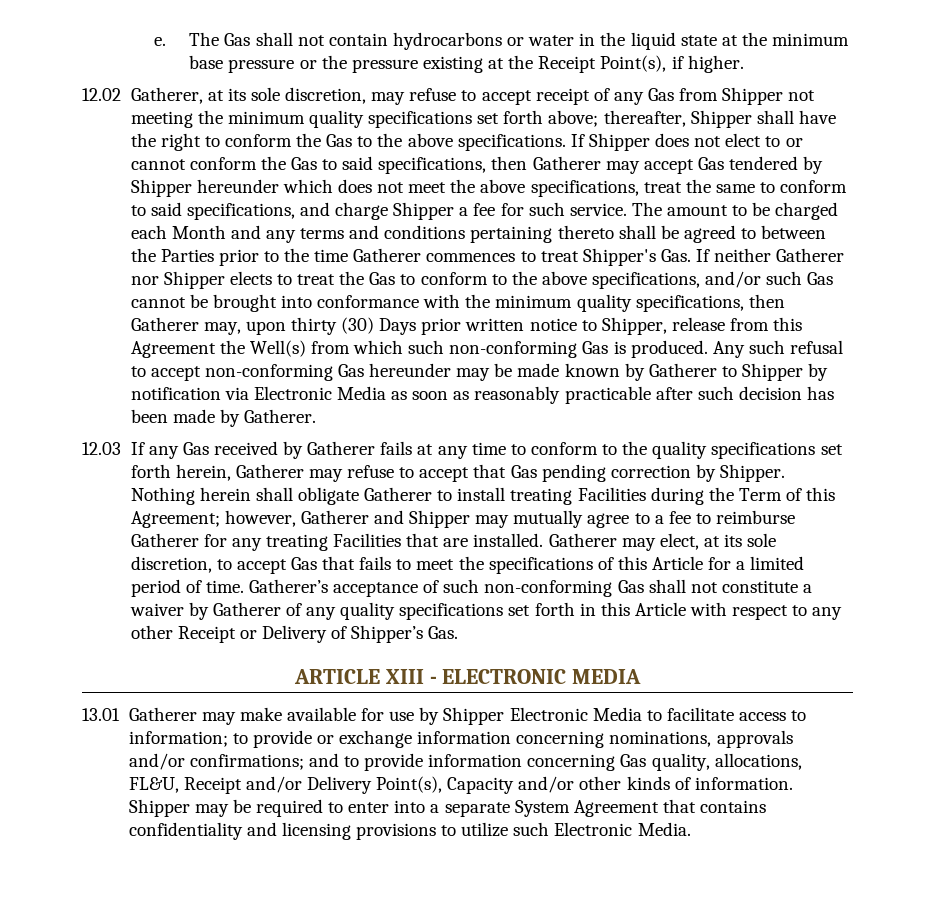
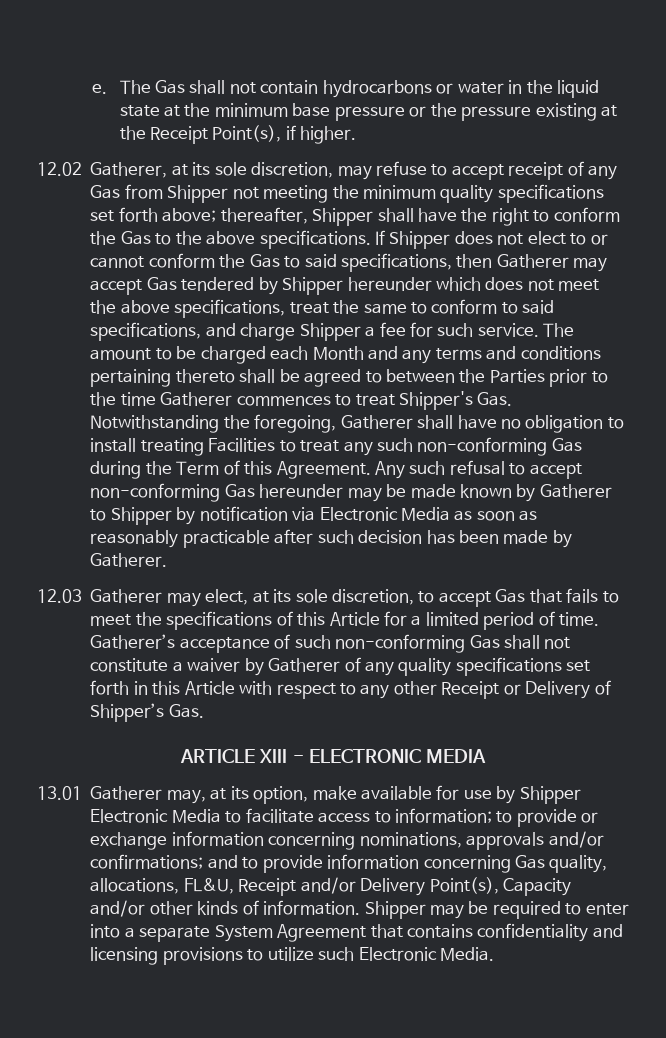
- The amount to be charged each Month and any terms and conditions pertaining thereto shall be agreed to between the Parties prior to the time Gatherer commences to treat Shipper's Gas. If neither Gatherer nor Shipper elects to treat the Gas to conform to the above specifications, and/or such Gas cannot be brought into conformance with the minimum quality specifications, then Gatherer may, upon thirty (30) Days prior written notice to Shipper, release from this Agreement the Well(s) from which such non-conforming Gas is produced.
+ The amount to be charged each Month and any terms and conditions pertaining thereto shall be agreed to between the Parties prior to the time Gatherer commences to treat Shipper's Gas. Notwithstanding the foregoing, Gatherer shall have no obligation to install treating Facilities to treat any such non-conforming Gas during the Term of this Agreement.
- 12.03 If any Gas received by Gatherer fails at any time to conform to the quality specifications set forth herein, Gatherer may refuse to accept that Gas pending correction by Shipper. Nothing herein shall obligate Gatherer to install treating Facilities during the Term of this Agreement; however, Gatherer and Shipper may mutually agree to a fee to reimburse Gatherer for any treating Facilities that are installed. Gatherer may elect, at its sole discretion, to accept Gas that fails to meet the specifications of this Article for a limited period of time.
+ 12.03 Gatherer may elect, at its sole discretion, to accept Gas that fails to meet the specifications of this Article for a limited period of time.
- 13.01 Gatherer may make available for use by Shipper Electronic Media to facilitate access to information; to provide or exchange information concerning nominations, approvals and/or confirmations; and to provide information concerning Gas quality, allocations, FL&U, Receipt and/or Delivery Point(s), Capacity and/or other kinds of information.
+ 13.01 Gatherer may, at its option, make available for use by Shipper Electronic Media to facilitate access to information; to provide or exchange information concerning nominations, approvals and/or confirmations; and to provide information concerning Gas quality, allocations, FL&U, Receipt and/or Delivery Point(s), Capacity and/or other kinds of information.

